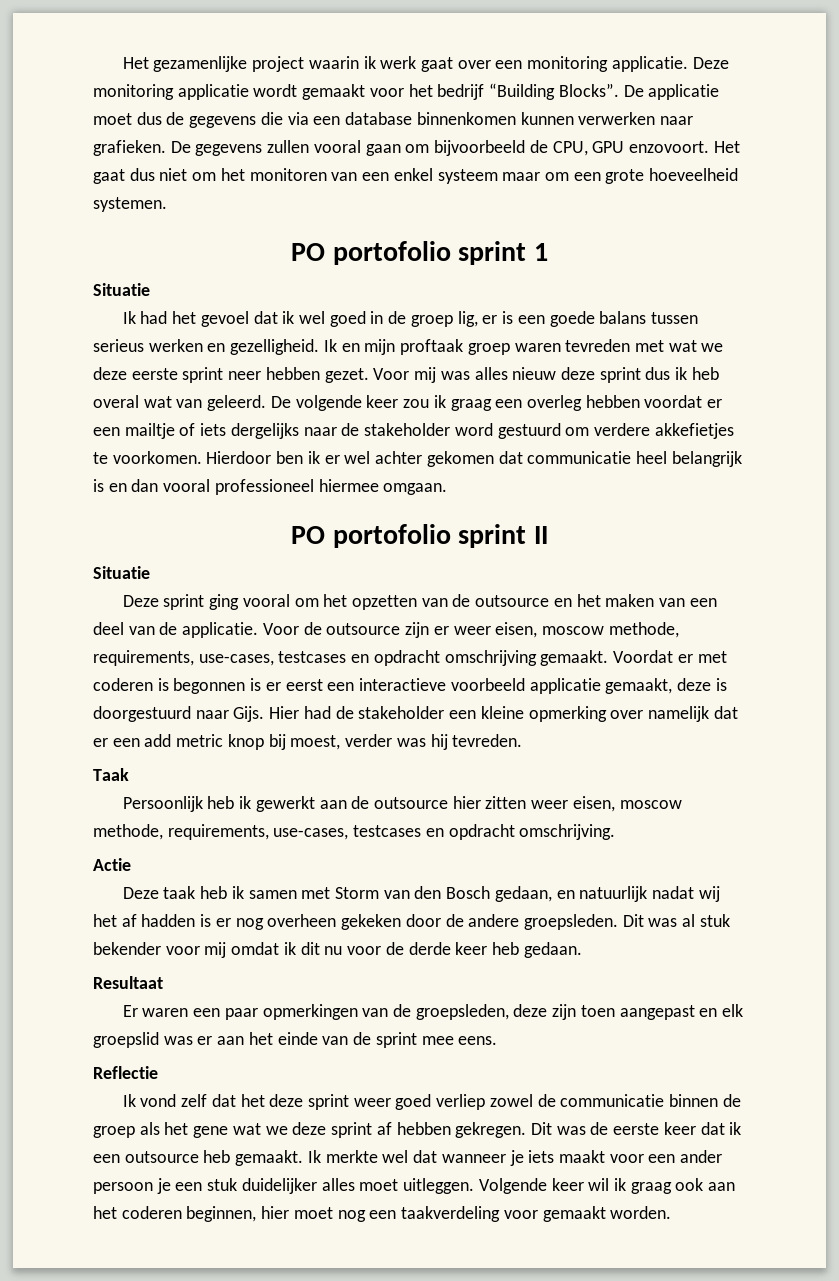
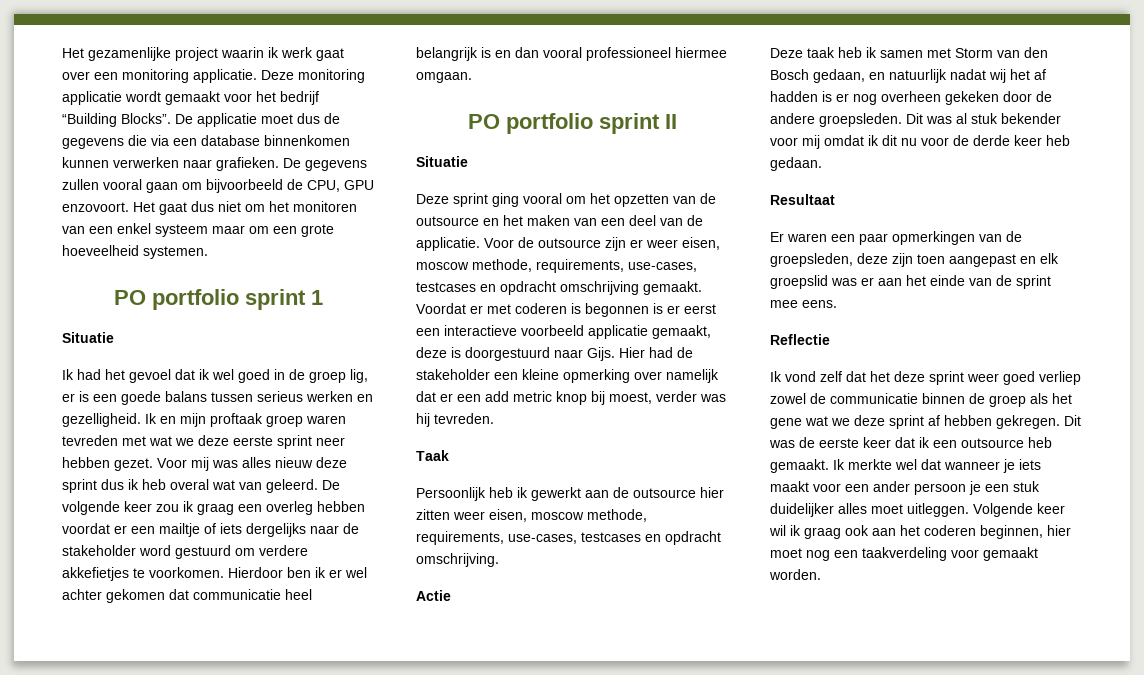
- PO portofolio sprint 1
+ PO portfolio sprint 1
- PO portofolio sprint II
+ PO portfolio sprint II

